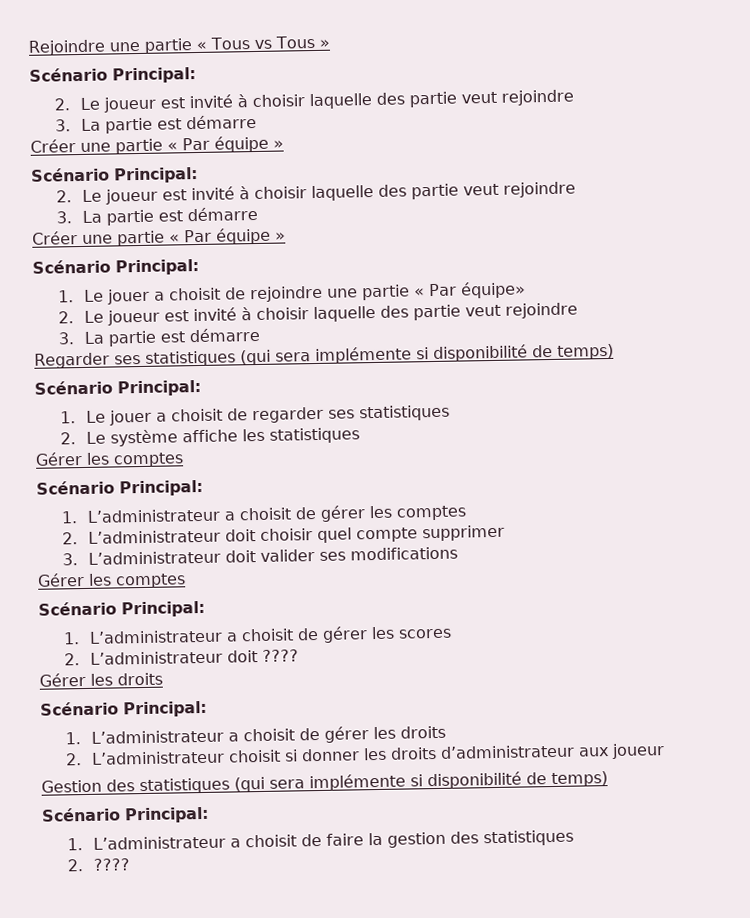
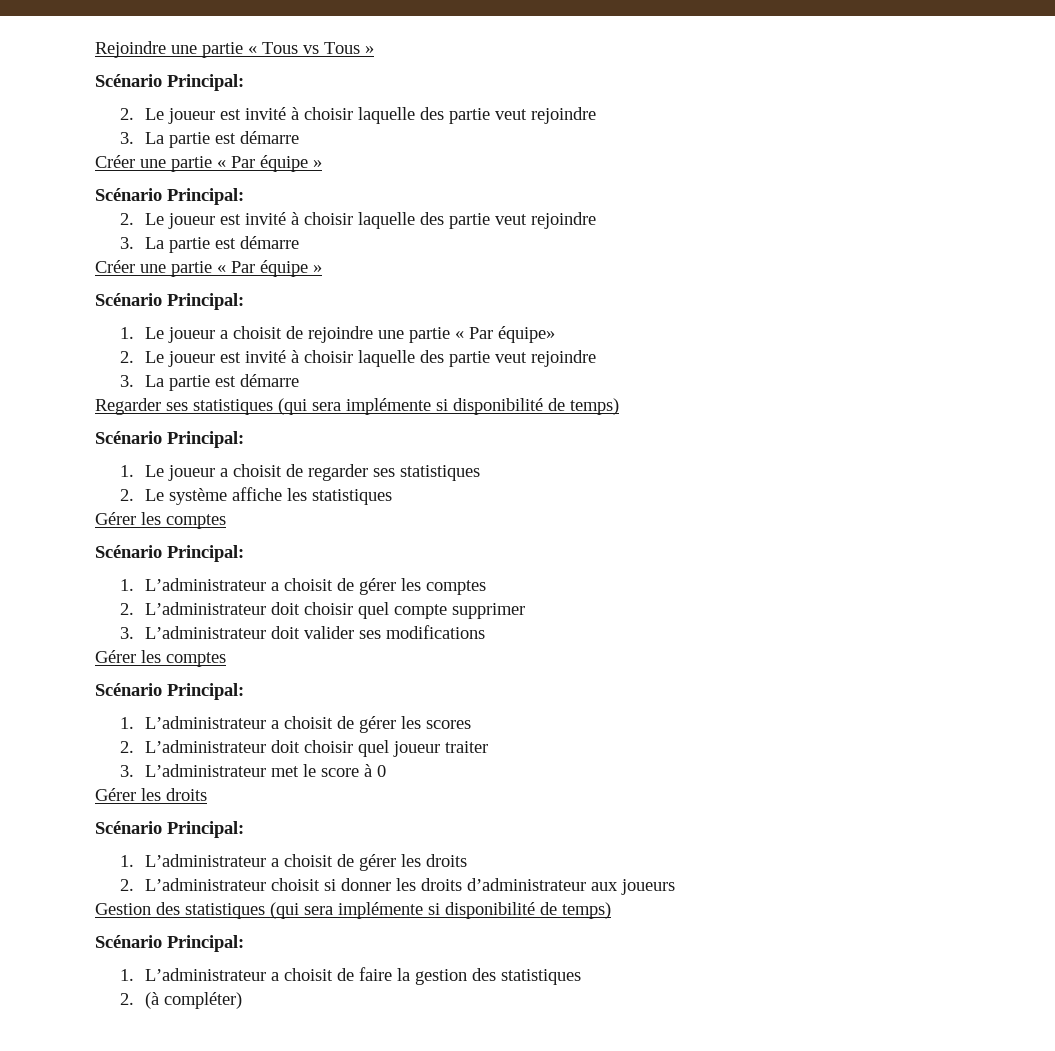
- 1. Le jouer a choisit de rejoindre une partie « Par équipe»
+ 1. Le joueur a choisit de rejoindre une partie « Par équipe»
- 1. Le jouer a choisit de regarder ses statistiques
+ 1. Le joueur a choisit de regarder ses statistiques
- 2. L’administrateur doit ????
+ 2. L’administrateur doit choisir quel joueur traiter
+ 3. L’administrateur met le score à 0
- 2. L’administrateur choisit si donner les droits d’administrateur aux joueur
+ 2. L’administrateur choisit si donner les droits d’administrateur aux joueurs
- 2. ????
+ 2. (à compléter)

